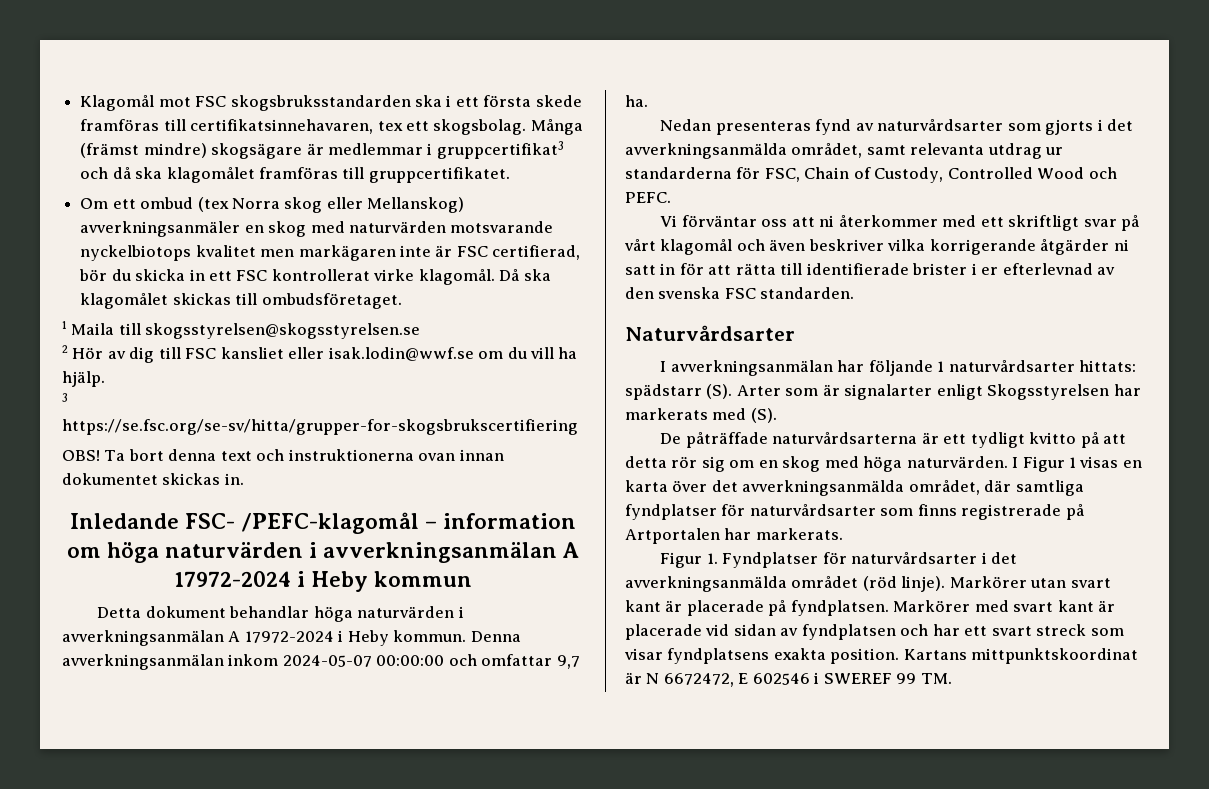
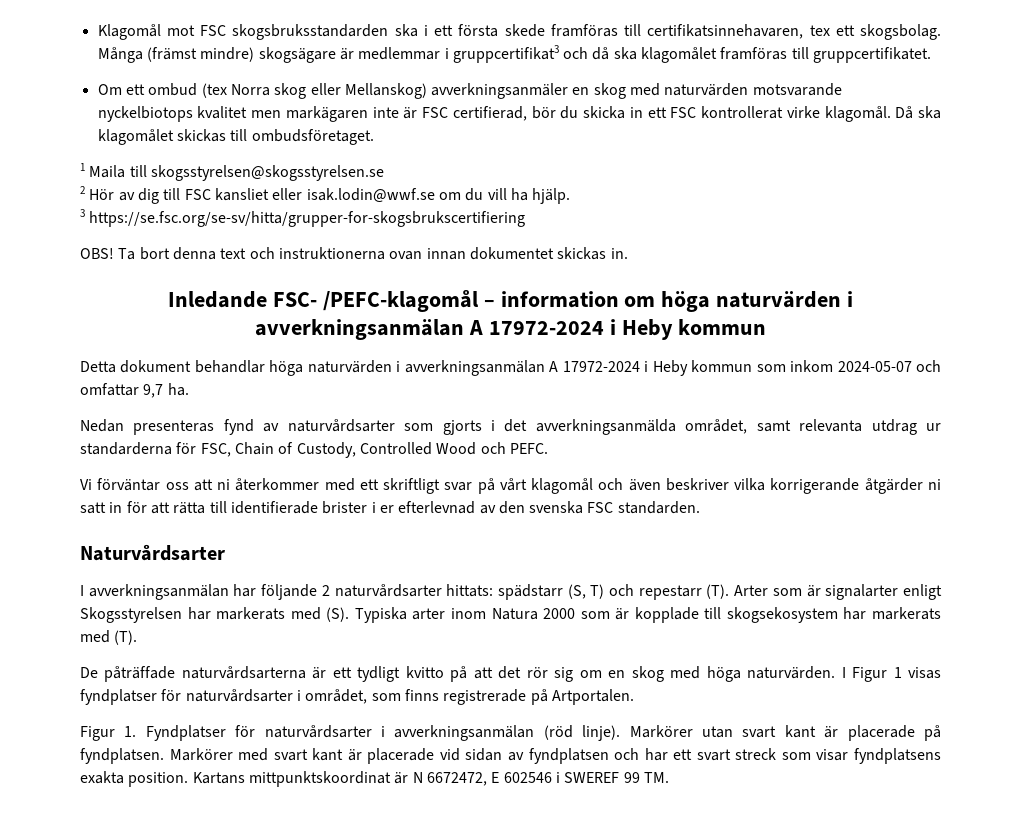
- Detta dokument behandlar höga naturvärden i avverkningsanmälan A 17972-2024 i Heby kommun. Denna avverkningsanmälan inkom 2024-05-07 00:00:00 och omfattar 9,7 ha.
+ Detta dokument behandlar höga naturvärden i avverkningsanmälan A 17972-2024 i Heby kommun som inkom 2024-05-07 och omfattar 9,7 ha.
- I avverkningsanmälan har följande 1 naturvårdsarter hittats: spädstarr (S). Arter som är signalarter enligt Skogsstyrelsen har markerats med (S).
+ I avverkningsanmälan har följande 2 naturvårdsarter hittats: spädstarr (S, T) och repestarr (T). Arter som är signalarter enligt Skogsstyrelsen har markerats med (S). Typiska arter inom Natura 2000 som är kopplade till skogsekosystem har markerats med (T).
- De påträffade naturvårdsarterna är ett tydligt kvitto på att detta rör sig om en skog med höga naturvärden.
+ De påträffade naturvårdsarterna är ett tydligt kvitto på att det rör sig om en skog med höga naturvärden.
- I Figur 1 visas en karta över det avverkningsanmälda området, där samtliga fyndplatser för naturvårdsarter som finns registrerade på Artportalen har markerats.
+ I Figur 1 visas fyndplatser för naturvårdsarter i området, som finns registrerade på Artportalen.
- Figur 1. Fyndplatser för naturvårdsarter i det avverkningsanmälda området (röd linje).
+ Figur 1. Fyndplatser för naturvårdsarter i avverkningsanmälan (röd linje).

